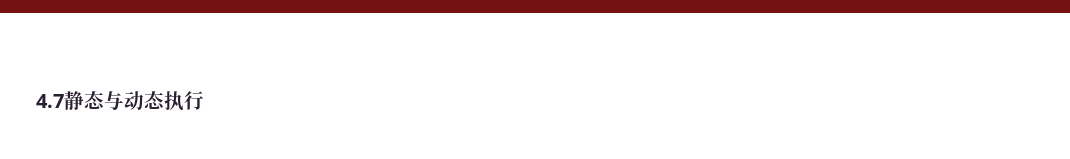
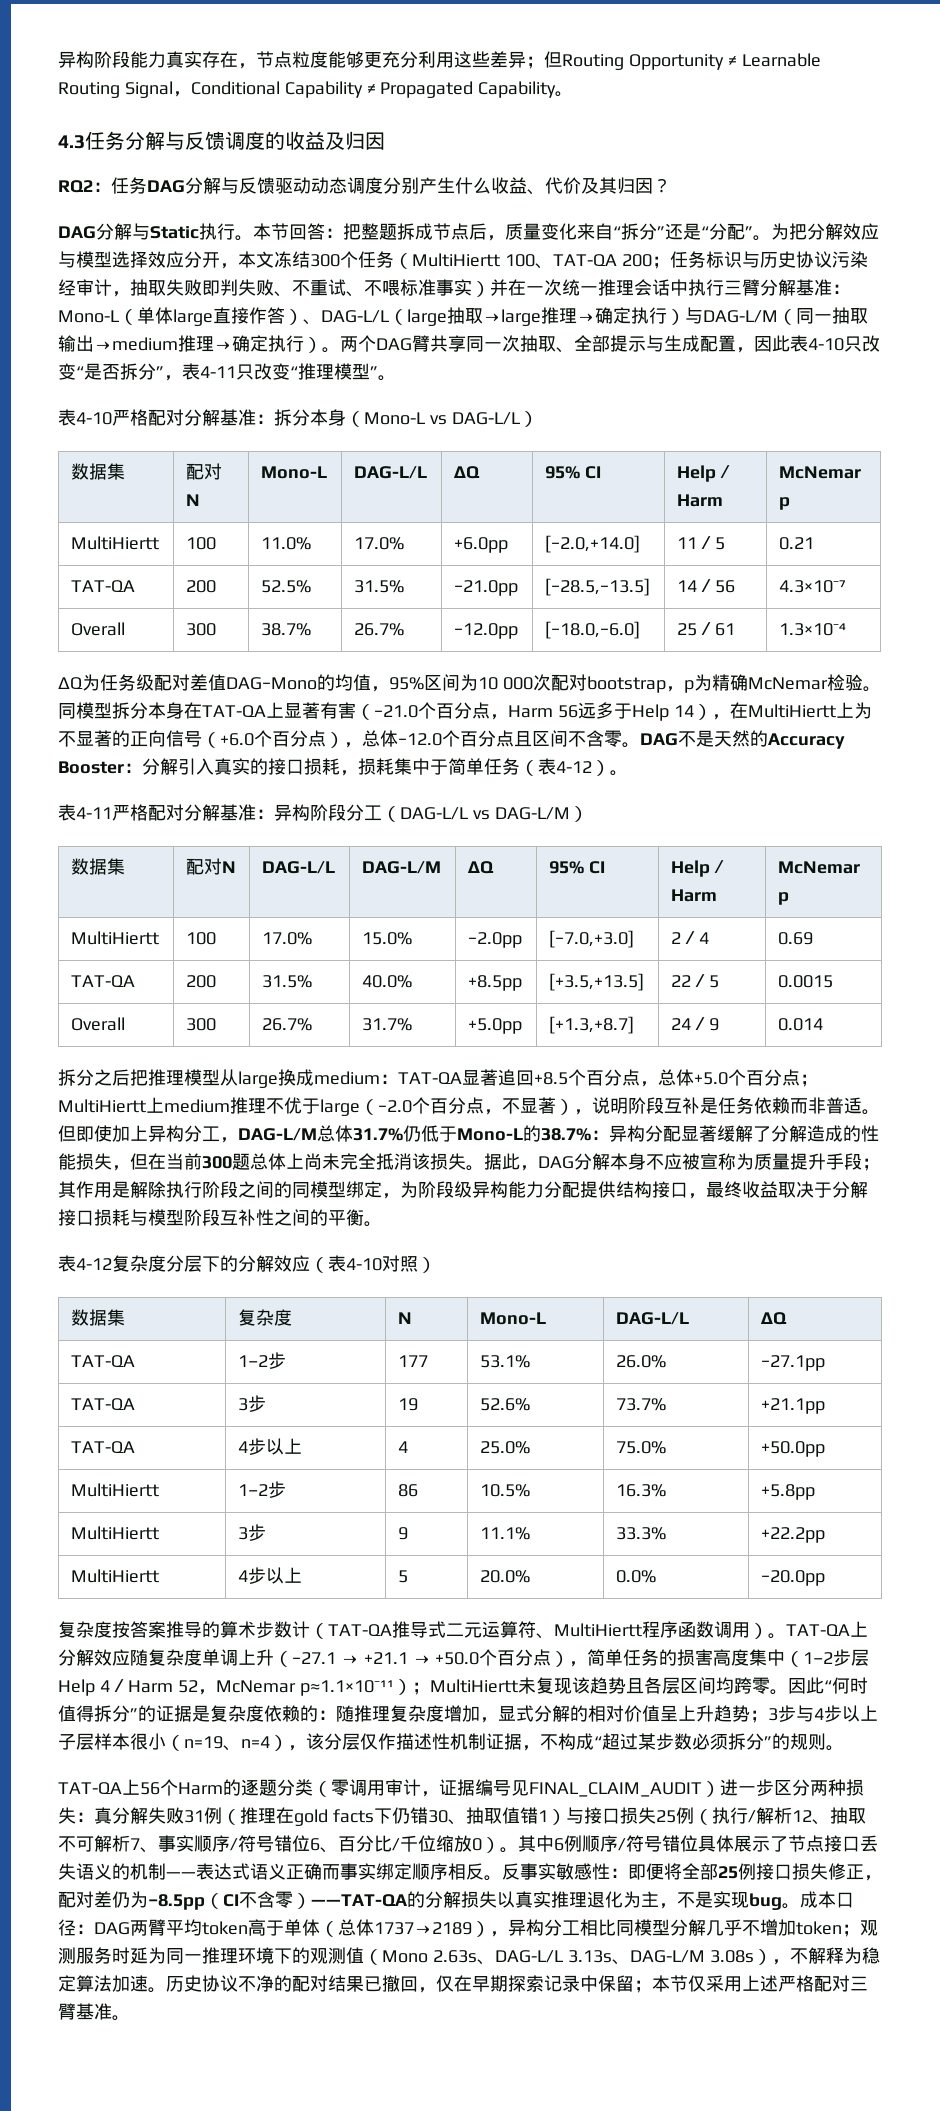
- 4.7静态与动态执行
+ 异构阶段能力真实存在，节点粒度能够更充分利用这些差异；但Routing Opportunity ≠ Learnable Routing Signal，Conditional Capability ≠ Propagated Capability。
+ 4.3任务分解与反馈调度的收益及归因
+ RQ2：任务DAG分解与反馈驱动动态调度分别产生什么收益、代价及其归因？
+ DAG分解与Static执行。本节回答：把整题拆成节点后，质量变化来自“拆分”还是“分配”。为把分解效应与模型选择效应分开，本文冻结300个任务（MultiHiertt 100、TAT-QA 200；任务标识与历史协议污染经审计，抽取失败即判失败、不重试、不喂标准事实）并在一次统一推理会话中执行三臂分解基准：Mono-L（单体large直接作答）、DAG-L/L（large抽取→large推理→确定执行）与DAG-L/M（同一抽取输出→medium推理→确定执行）。两个DAG臂共享同一次抽取、全部提示与生成配置，因此表4-10只改变“是否拆分”，表4-11只改变“推理模型”。
+ 表4-10严格配对分解基准：拆分本身（Mono-L vs DAG-L/L）
+ 数据集 | 配对N | Mono-L | DAG-L/L | ΔQ | 95% CI | Help／Harm | McNemar p
+ MultiHiertt | 100 | 11.0% | 17.0% | +6.0pp | [−2.0,+14.0] | 11／5 | 0.21
+ TAT-QA | 200 | 52.5% | 31.5% | −21.0pp | [−28.5,−13.5] | 14／56 | 4.3×10⁻⁷
+ Overall | 300 | 38.7% | 26.7% | −12.0pp | [−18.0,−6.0] | 25／61 | 1.3×10⁻⁴
+ ΔQ为任务级配对差值DAG−Mono的均值，95%区间为10 000次配对bootstrap，p为精确McNemar检验。同模型拆分本身在TAT-QA上显著有害（−21.0个百分点，Harm 56远多于Help 14），在MultiHiertt上为不显著的正向信号（+6.0个百分点），总体−12.0个百分点且区间不含零。DAG不是天然的Accuracy Booster：分解引入真实的接口损耗，损耗集中于简单任务（表4-12）。
+ 表4-11严格配对分解基准：异构阶段分工（DAG-L/L vs DAG-L/M）
+ 数据集 | 配对N | DAG-L/L | DAG-L/M | ΔQ | 95% CI | Help／Harm | McNemar p
+ MultiHiertt | 100 | 17.0% | 15.0% | −2.0pp | [−7.0,+3.0] | 2／4 | 0.69
+ TAT-QA | 200 | 31.5% | 40.0% | +8.5pp | [+3.5,+13.5] | 22／5 | 0.0015
+ Overall | 300 | 26.7% | 31.7% | +5.0pp | [+1.3,+8.7] | 24／9 | 0.014
+ 拆分之后把推理模型从large换成medium：TAT-QA显著追回+8.5个百分点，总体+5.0个百分点；MultiHiertt上medium推理不优于large（−2.0个百分点，不显著），说明阶段互补是任务依赖而非普适。但即使加上异构分工，DAG-L/M总体31.7%仍低于Mono-L的38.7%：异构分配显著缓解了分解造成的性能损失，但在当前300题总体上尚未完全抵消该损失。据此，DAG分解本身不应被宣称为质量提升手段；其作用是解除执行阶段之间的同模型绑定，为阶段级异构能力分配提供结构接口，最终收益取决于分解接口损耗与模型阶段互补性之间的平衡。
+ 表4-12复杂度分层下的分解效应（表4-10对照）
+ 数据集 | 复杂度 | N | Mono-L | DAG-L/L | ΔQ
+ TAT-QA | 1–2步 | 177 | 53.1% | 26.0% | −27.1pp
+ TAT-QA | 3步 | 19 | 52.6% | 73.7% | +21.1pp
+ TAT-QA | 4步以上 | 4 | 25.0% | 75.0% | +50.0pp
+ MultiHiertt | 1–2步 | 86 | 10.5% | 16.3% | +5.8pp
+ MultiHiertt | 3步 | 9 | 11.1% | 33.3% | +22.2pp
+ MultiHiertt | 4步以上 | 5 | 20.0% | 0.0% | −20.0pp
+ 复杂度按答案推导的算术步数计（TAT-QA推导式二元运算符、MultiHiertt程序函数调用）。TAT-QA上分解效应随复杂度单调上升（−27.1 → +21.1 → +50.0个百分点），简单任务的损害高度集中（1–2步层Help 4／Harm 52，McNemar p≈1.1×10⁻¹¹）；MultiHiertt未复现该趋势且各层区间均跨零。因此“何时值得拆分”的证据是复杂度依赖的：随推理复杂度增加，显式分解的相对价值呈上升趋势；3步与4步以上子层样本很小（n=19、n=4），该分层仅作描述性机制证据，不构成“超过某步数必须拆分”的规则。
+ TAT-QA上56个Harm的逐题分类（零调用审计，证据编号见FINAL_CLAIM_AUDIT）进一步区分两种损失：真分解失败31例（推理在gold facts下仍错30、抽取值错1）与接口损失25例（执行/解析12、抽取不可解析7、事实顺序/符号错位6、百分比/千位缩放0）。其中6例顺序/符号错位具体展示了节点接口丢失语义的机制——表达式语义正确而事实绑定顺序相反。反事实敏感性：即便将全部25例接口损失修正，配对差仍为−8.5pp（CI不含零）——TAT-QA的分解损失以真实推理退化为主，不是实现bug。成本口径：DAG两臂平均token高于单体（总体1737→2189），异构分工相比同模型分解几乎不增加token；观测服务时延为同一推理环境下的观测值（Mono 2.63s、DAG-L/L 3.13s、DAG-L/M 3.08s），不解释为稳定算法加速。历史协议不净的配对结果已撤回，仅在早期探索记录中保留；本节仅采用上述严格配对三臂基准。

